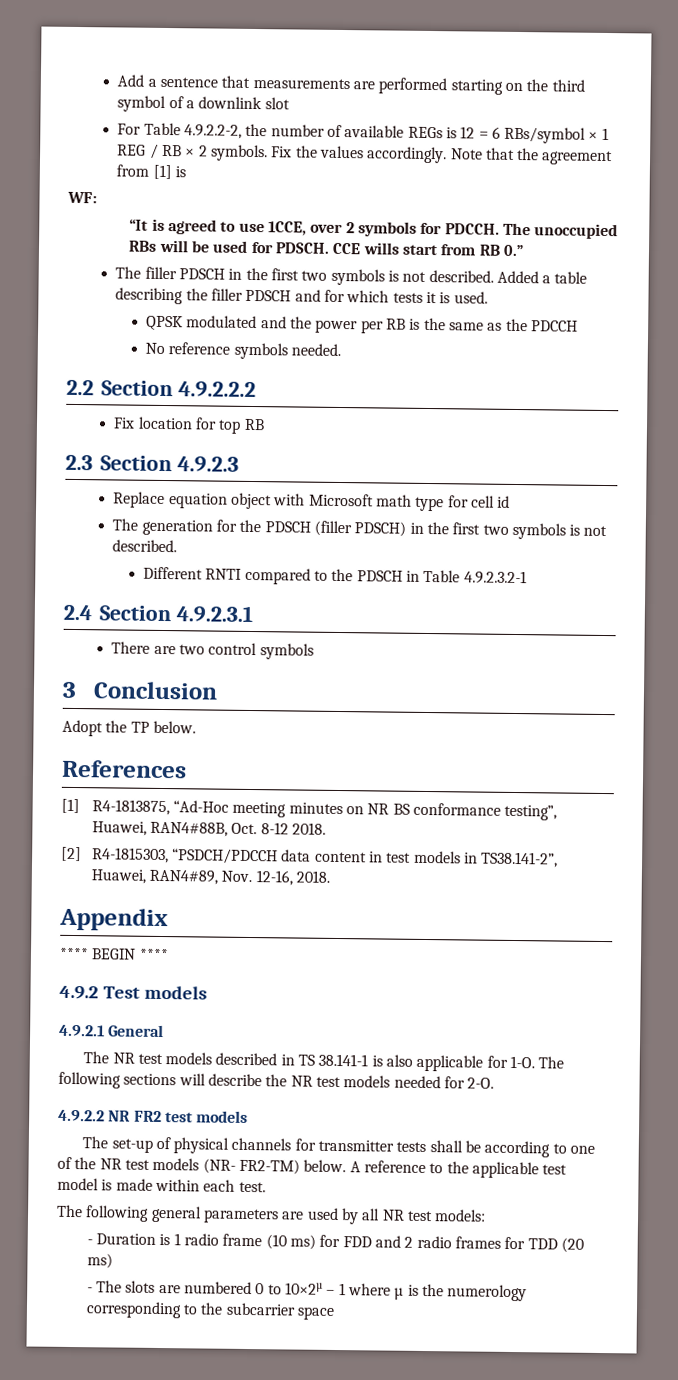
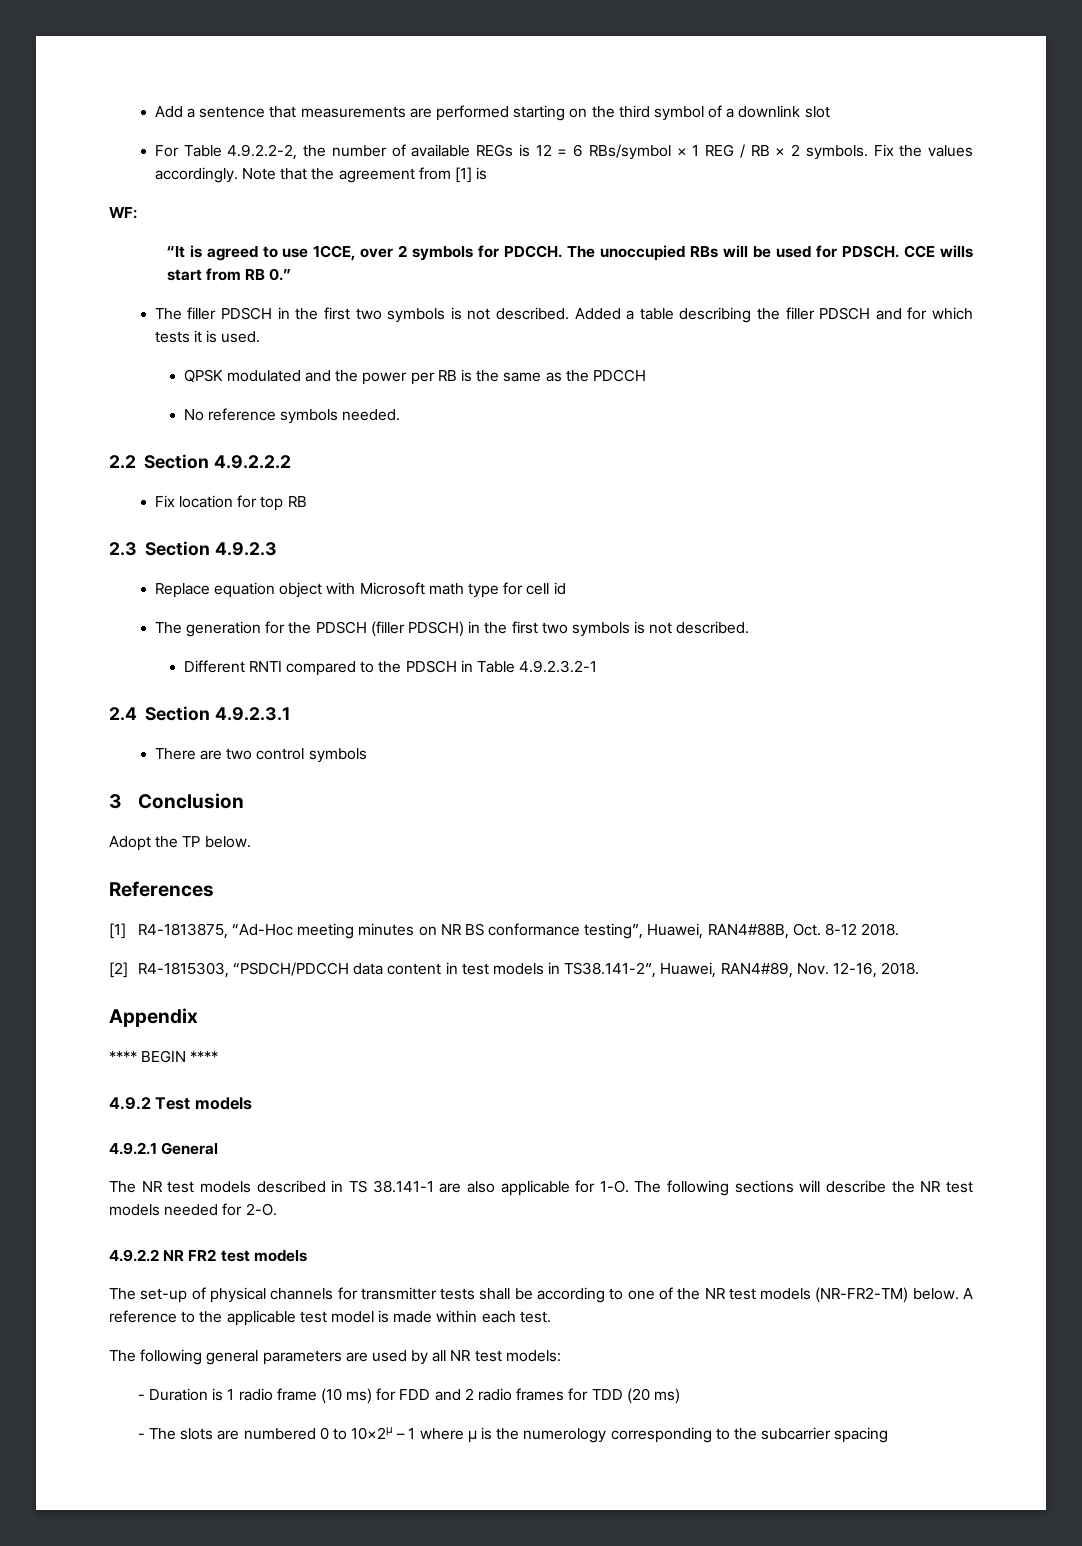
- The NR test models described in TS 38.141-1 is also applicable for 1-O.
+ The NR test models described in TS 38.141-1 are also applicable for 1-O.
- The set-up of physical channels for transmitter tests shall be according to one of the NR test models (NR- FR2-TM) below.
+ The set-up of physical channels for transmitter tests shall be according to one of the NR test models (NR-FR2-TM) below.
- - The slots are numbered 0 to 10×2µ – 1 where µ is the numerology corresponding to the subcarrier space
+ - The slots are numbered 0 to 10×2µ – 1 where µ is the numerology corresponding to the subcarrier spacing

